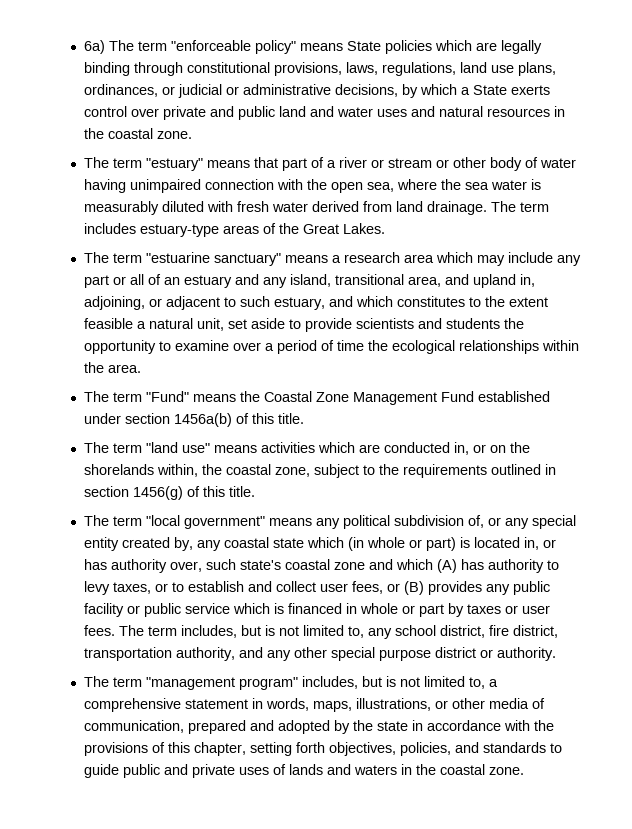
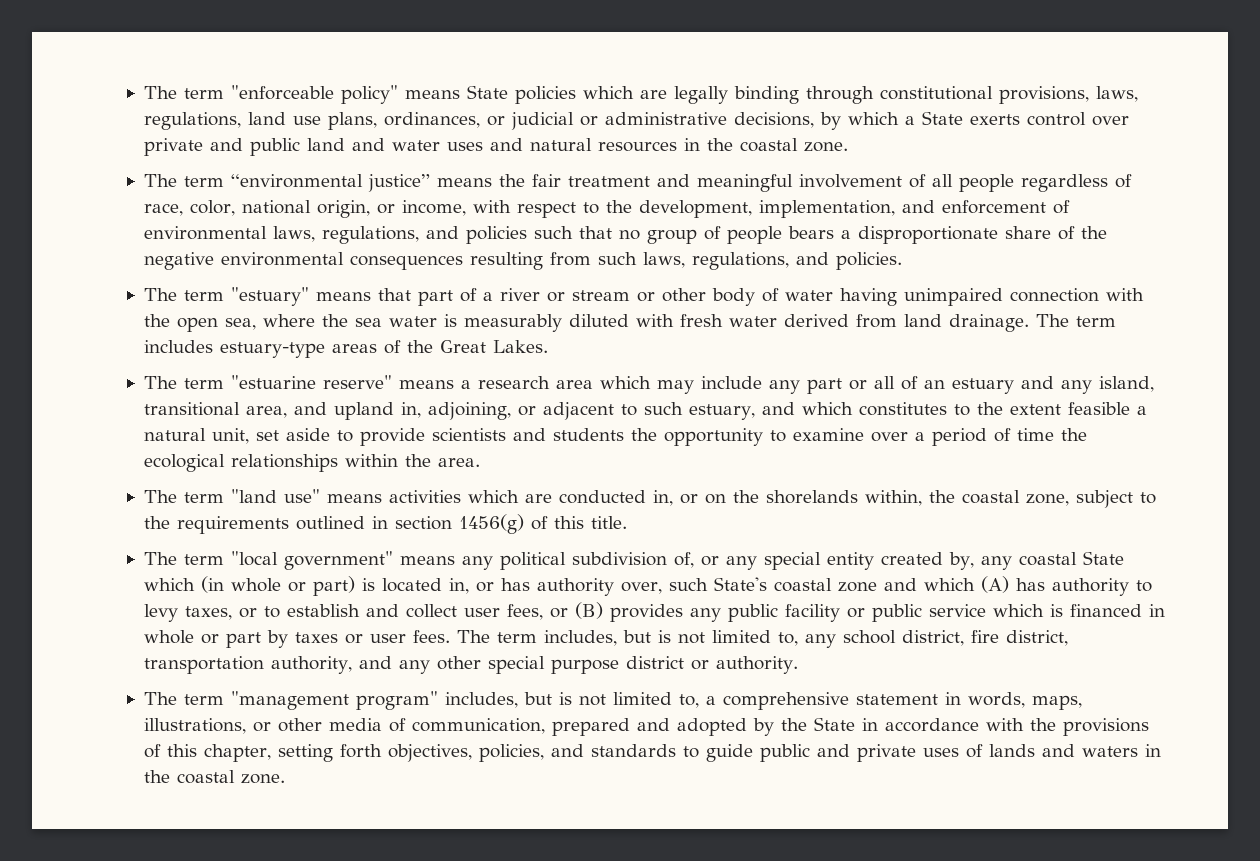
- 6a) The term "enforceable policy" means State policies which are legally binding through constitutional provisions, laws, regulations, land use plans, ordinances, or judicial or administrative decisions, by which a State exerts control over private and public land and water uses and natural resources in the coastal zone.
+ The term "enforceable policy" means State policies which are legally binding through constitutional provisions, laws, regulations, land use plans, ordinances, or judicial or administrative decisions, by which a State exerts control over private and public land and water uses and natural resources in the coastal zone.
+ The term “environmental justice” means the fair treatment and meaningful involvement of all people regardless of race, color, national origin, or income, with respect to the development, implementation, and enforcement of environmental laws, regulations, and policies such that no group of people bears a disproportionate share of the negative environmental consequences resulting from such laws, regulations, and policies.
- The term "estuarine sanctuary" means a research area which may include any part or all of an estuary and any island, transitional area, and upland in, adjoining, or adjacent to such estuary, and which constitutes to the extent feasible a natural unit, set aside to provide scientists and students the opportunity to examine over a period of time the ecological relationships within the area.
+ The term "estuarine reserve" means a research area which may include any part or all of an estuary and any island, transitional area, and upland in, adjoining, or adjacent to such estuary, and which constitutes to the extent feasible a natural unit, set aside to provide scientists and students the opportunity to examine over a period of time the ecological relationships within the area.
- The term "Fund" means the Coastal Zone Management Fund established under section 1456a(b) of this title.
- The term "local government" means any political subdivision of, or any special entity created by, any coastal state which (in whole or part) is located in, or has authority over, such state's coastal zone and which (A) has authority to levy taxes, or to establish and collect user fees, or (B) provides any public facility or public service which is financed in whole or part by taxes or user fees.
+ The term "local government" means any political subdivision of, or any special entity created by, any coastal State which (in whole or part) is located in, or has authority over, such State's coastal zone and which (A) has authority to levy taxes, or to establish and collect user fees, or (B) provides any public facility or public service which is financed in whole or part by taxes or user fees.
- The term "management program" includes, but is not limited to, a comprehensive statement in words, maps, illustrations, or other media of communication, prepared and adopted by the state in accordance with the provisions of this chapter, setting forth objectives, policies, and standards to guide public and private uses of lands and waters in the coastal zone.
+ The term "management program" includes, but is not limited to, a comprehensive statement in words, maps, illustrations, or other media of communication, prepared and adopted by the State in accordance with the provisions of this chapter, setting forth objectives, policies, and standards to guide public and private uses of lands and waters in the coastal zone.

